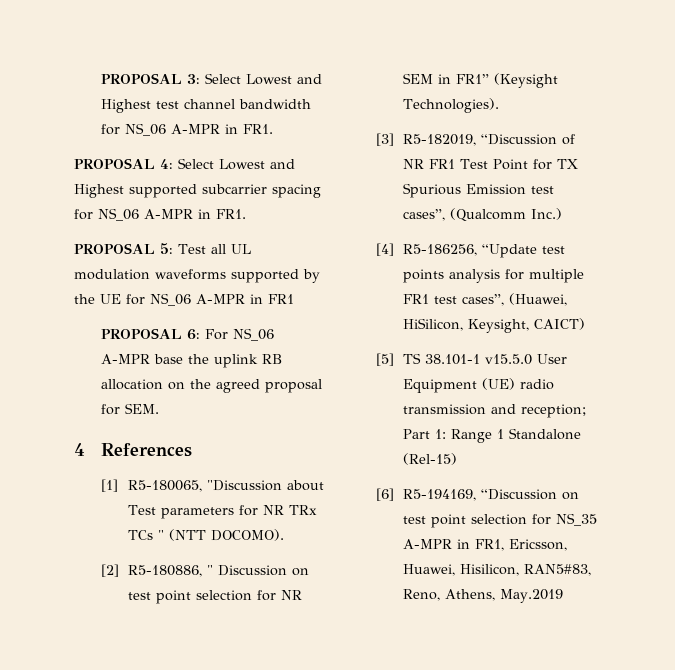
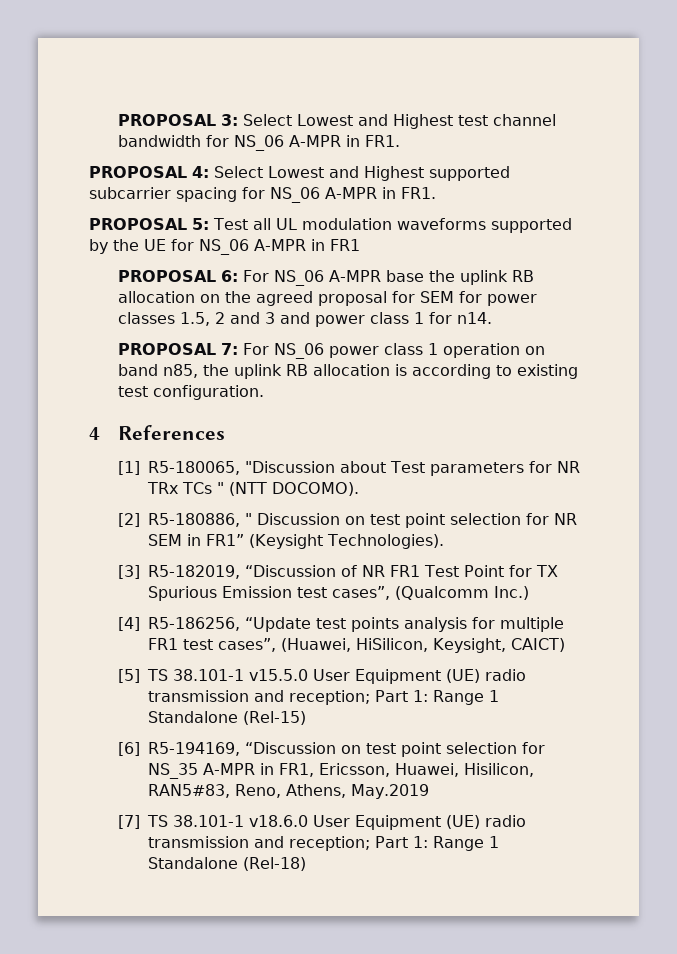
- PROPOSAL 6: For NS_06 A-MPR base the uplink RB allocation on the agreed proposal for SEM.
+ PROPOSAL 6: For NS_06 A-MPR base the uplink RB allocation on the agreed proposal for SEM for power classes 1.5, 2 and 3 and power class 1 for n14.
+ PROPOSAL 7: For NS_06 power class 1 operation on band n85, the uplink RB allocation is according to existing test configuration.
+ [7] TS 38.101-1 v18.6.0 User Equipment (UE) radio transmission and reception; Part 1: Range 1 Standalone (Rel-18)

